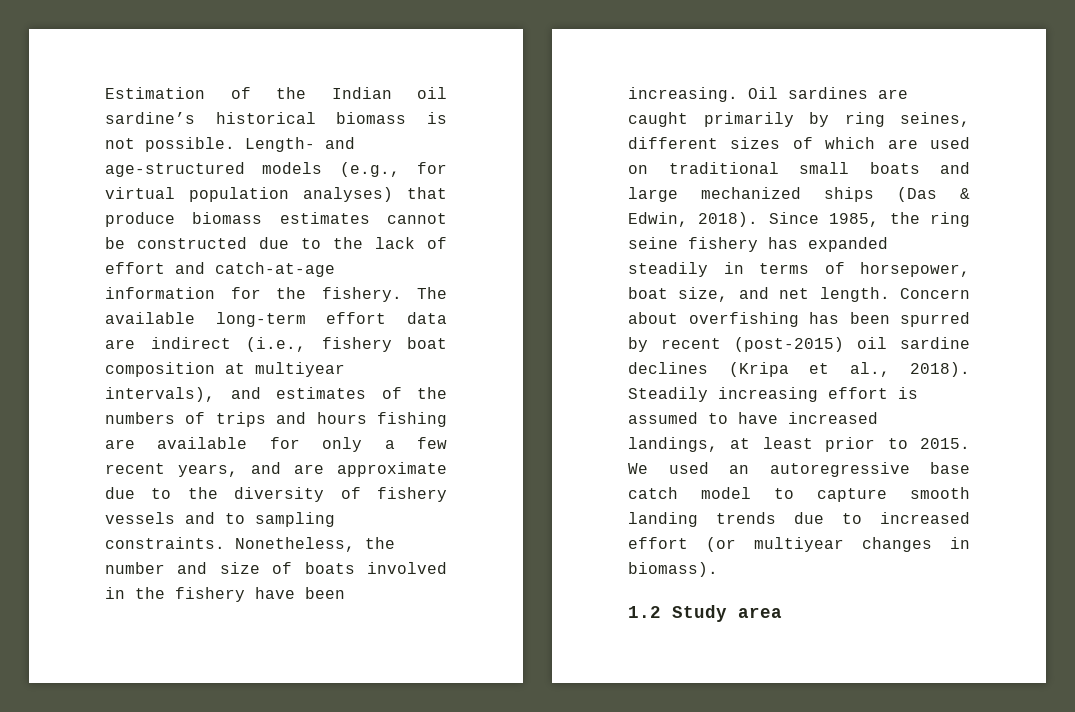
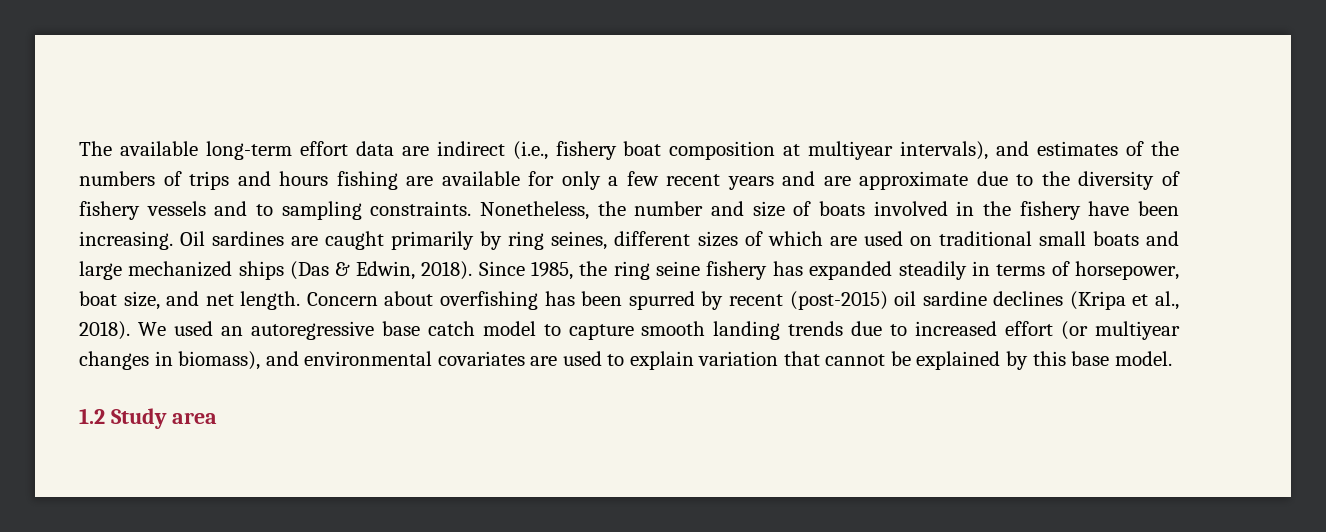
- Estimation of the Indian oil sardine’s historical biomass is not possible. Length- and age-structured models (e.g., for virtual population analyses) that produce biomass estimates cannot be constructed due to the lack of effort and catch-at-age information for the fishery. The available long-term effort data are indirect (i.e., fishery boat composition at multiyear intervals), and estimates of the numbers of trips and hours fishing are available for only a few recent years, and are approximate due to the diversity of fishery vessels and to sampling constraints.
+ The available long-term effort data are indirect (i.e., fishery boat composition at multiyear intervals), and estimates of the numbers of trips and hours fishing are available for only a few recent years and are approximate due to the diversity of fishery vessels and to sampling constraints.
- Steadily increasing effort is assumed to have increased landings, at least prior to 2015.
- We used an autoregressive base catch model to capture smooth landing trends due to increased effort (or multiyear changes in biomass).
+ We used an autoregressive base catch model to capture smooth landing trends due to increased effort (or multiyear changes in biomass), and environmental covariates are used to explain variation that cannot be explained by this base model.

